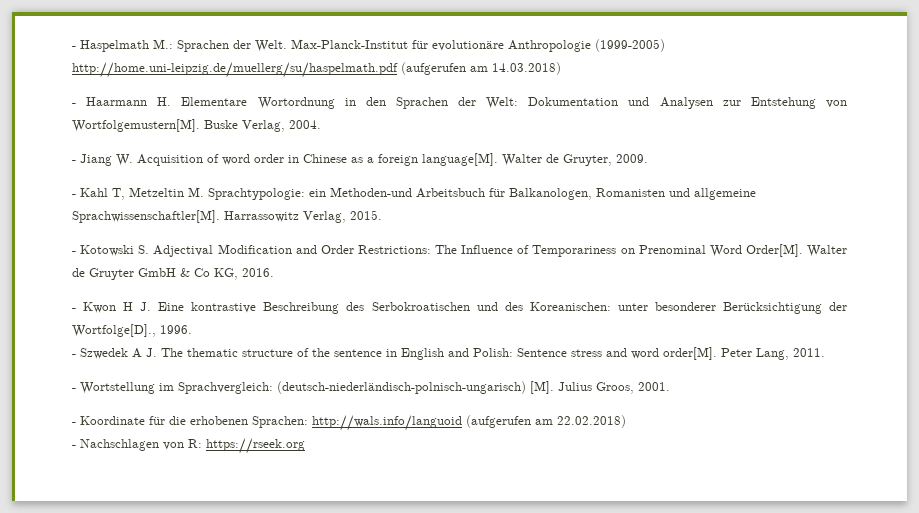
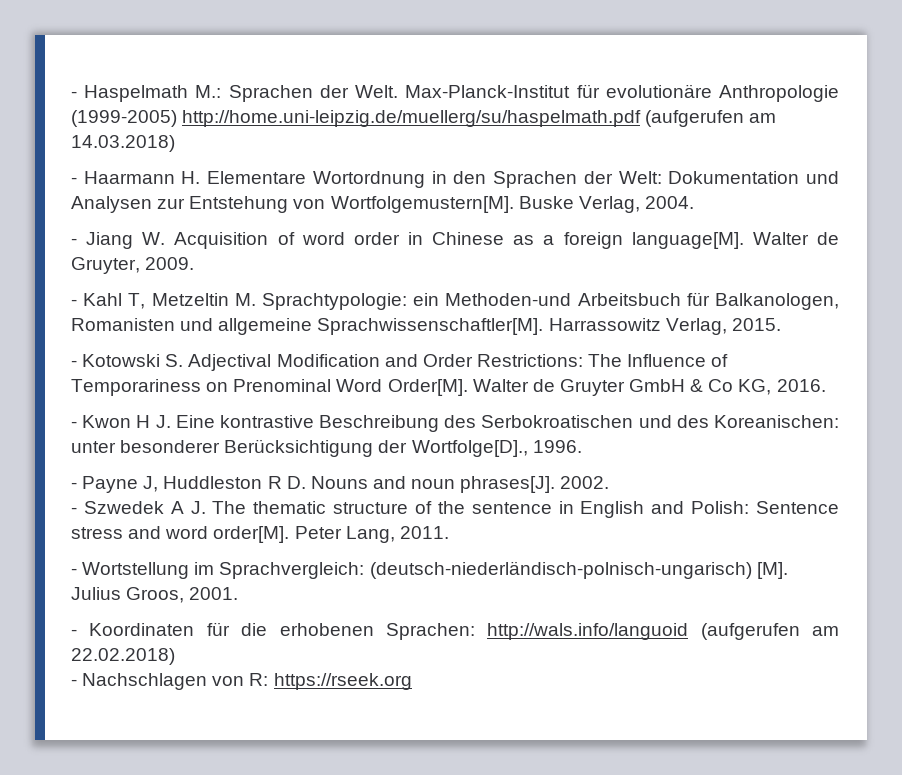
+ - Payne J, Huddleston R D. Nouns and noun phrases[J]. 2002.
- - Koordinate für die erhobenen Sprachen: http://wals.info/languoid (aufgerufen am 22.02.2018)
+ - Koordinaten für die erhobenen Sprachen: http://wals.info/languoid (aufgerufen am 22.02.2018)

